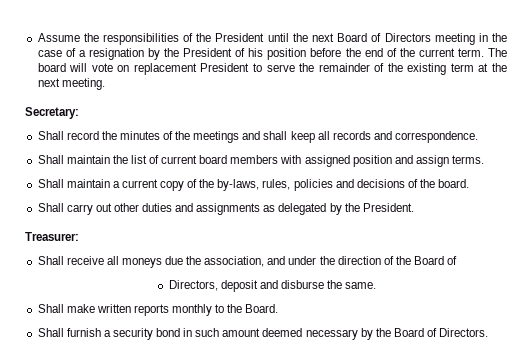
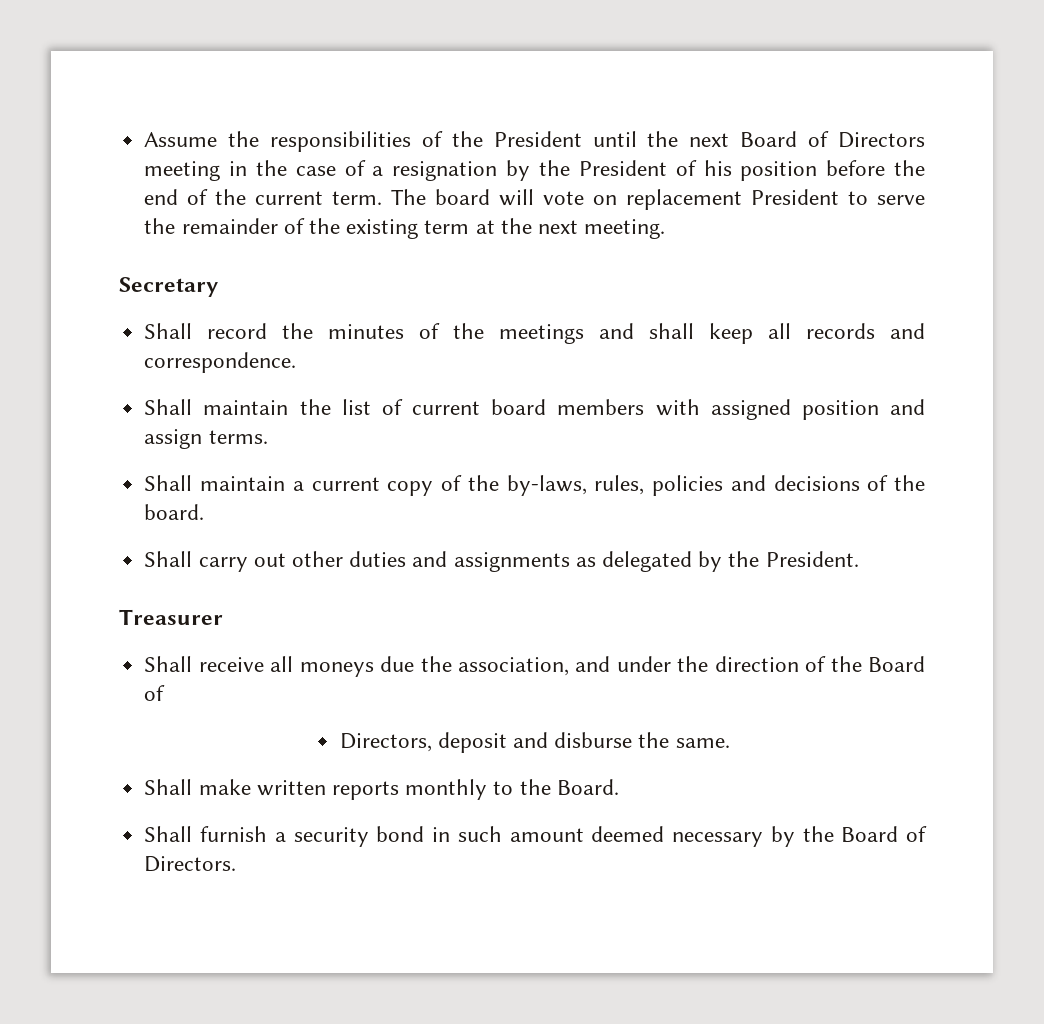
- Secretary:
+ Secretary
- Treasurer:
+ Treasurer

